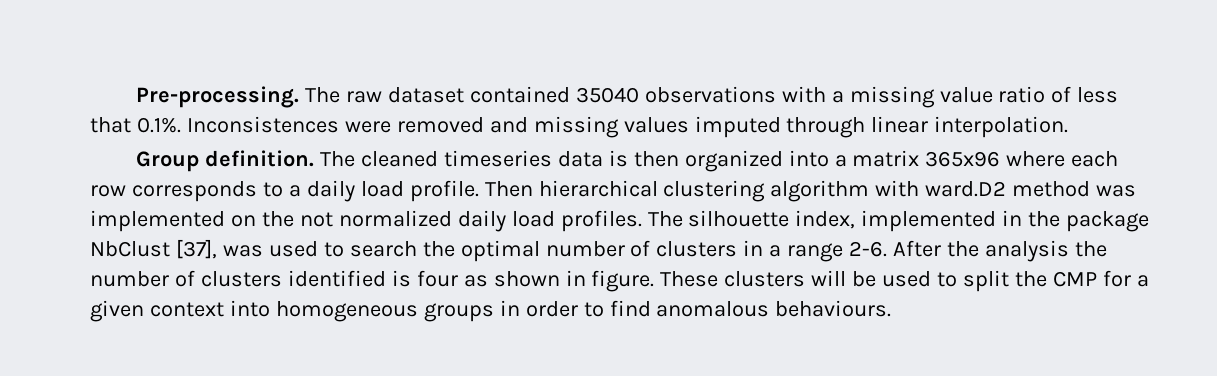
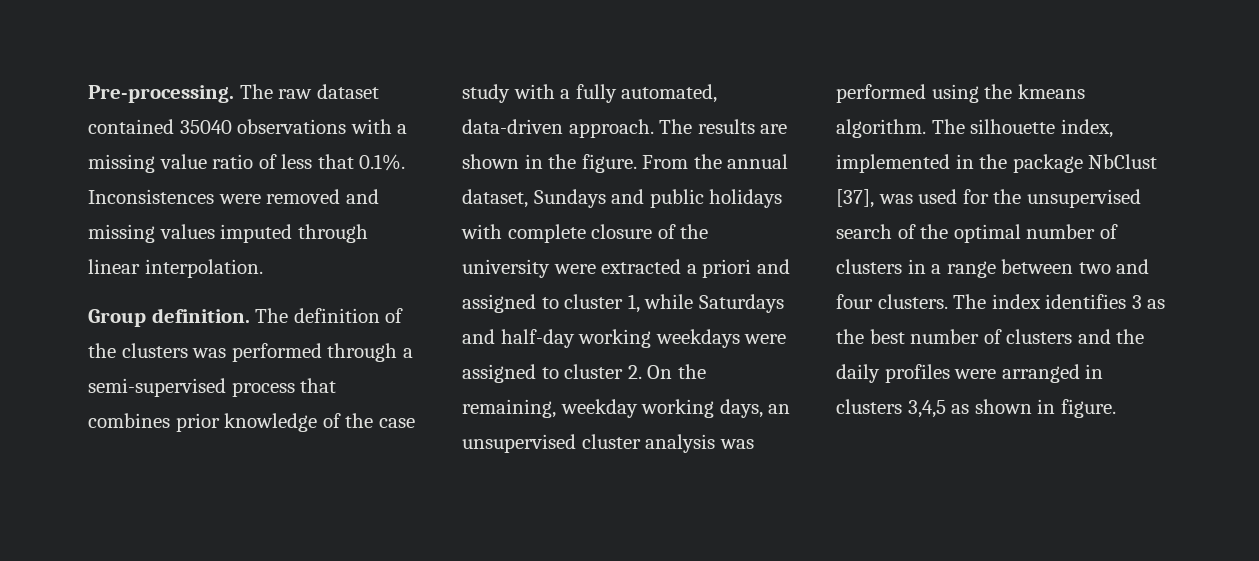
- The cleaned timeseries data is then organized into a matrix 365x96 where each row corresponds to a daily load profile. Then hierarchical clustering algorithm with ward.D2 method was implemented on the not normalized daily load profiles.
+ The definition of the clusters was performed through a semi-supervised process that combines prior knowledge of the case study with a fully automated, data-driven approach. The results are shown in the figure. From the annual dataset, Sundays and public holidays with complete closure of the university were extracted a priori and assigned to cluster 1, while Saturdays and half-day working weekdays were assigned to cluster 2. On the remaining, weekday working days, an unsupervised cluster analysis was performed using the kmeans algorithm.
- The silhouette index, implemented in the package NbClust [37], was used to search the optimal number of clusters in a range 2-6. After the analysis the number of clusters identified is four as shown in figure. These clusters will be used to split the CMP for a given context into homogeneous groups in order to find anomalous behaviours.
+ The silhouette index, implemented in the package NbClust [37], was used for the unsupervised search of the optimal number of clusters in a range between two and four clusters. The index identifies 3 as the best number of clusters and the daily profiles were arranged in clusters 3,4,5 as shown in figure.

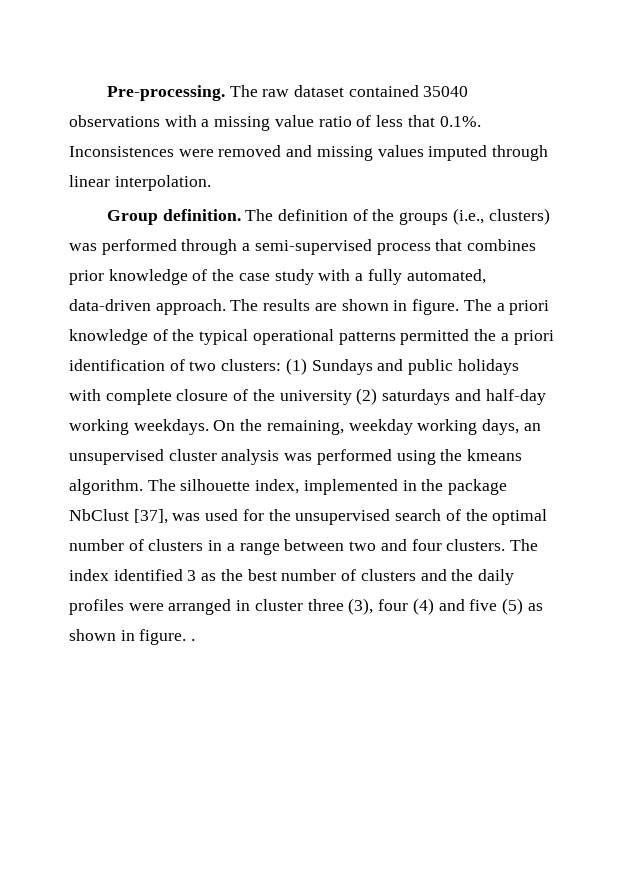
- The definition of the clusters was performed through a semi-supervised process that combines prior knowledge of the case study with a fully automated, data-driven approach.
+ The definition of the groups (i.e., clusters) was performed through a semi-supervised process that combines prior knowledge of the case study with a fully automated, data-driven approach.
- The results are shown in the figure. From the annual dataset, Sundays and public holidays with complete closure of the university were extracted a priori and assigned to cluster 1, while Saturdays and half-day working weekdays were assigned to cluster 2. On the remaining, weekday working days, an unsupervised cluster analysis was performed using the kmeans algorithm.
+ The results are shown in figure. The a priori knowledge of the typical operational patterns permitted the a priori identification of two clusters: (1) Sundays and public holidays with complete closure of the university (2) saturdays and half-day working weekdays. On the remaining, weekday working days, an unsupervised cluster analysis was performed using the kmeans algorithm.
- The index identifies 3 as the best number of clusters and the daily profiles were arranged in clusters 3,4,5 as shown in figure.
+ The index identified 3 as the best number of clusters and the daily profiles were arranged in cluster three (3), four (4) and five (5) as shown in figure. .

